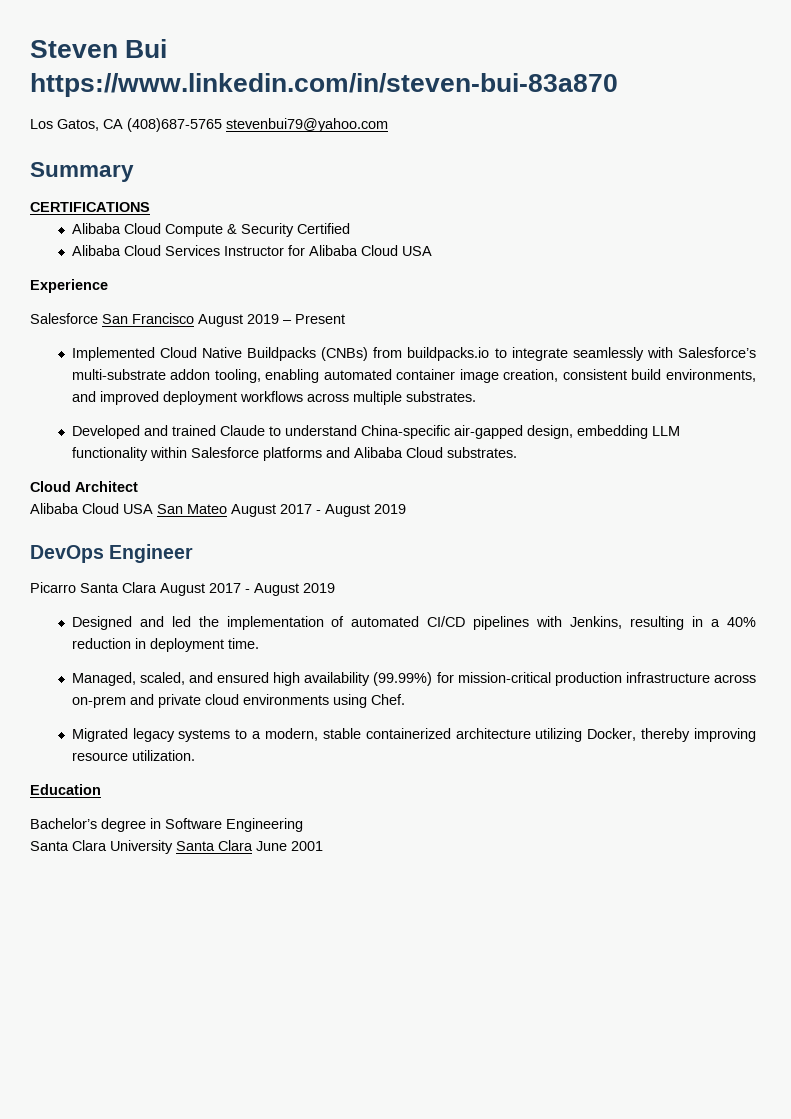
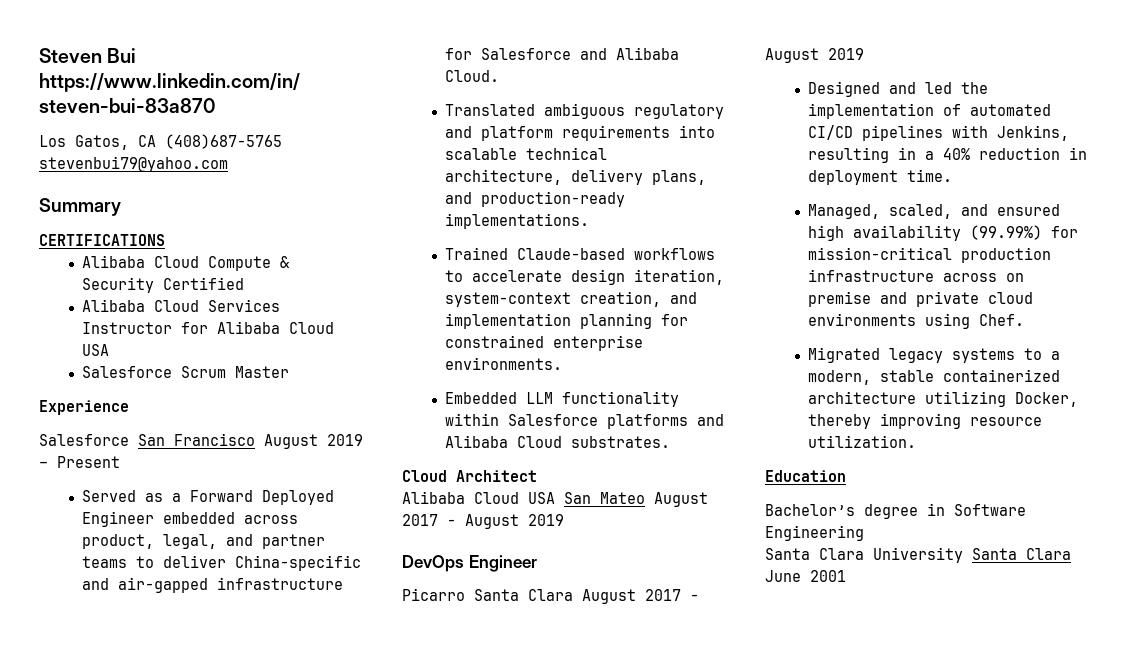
+ Salesforce Scrum Master
- Implemented Cloud Native Buildpacks (CNBs) from buildpacks.io to integrate seamlessly with Salesforce’s multi-substrate addon tooling, enabling automated container image creation, consistent build environments, and improved deployment workflows across multiple substrates.
- Developed and trained Claude to understand China-specific air-gapped design, embedding LLM functionality within Salesforce platforms and Alibaba Cloud substrates.
+ Served as a Forward Deployed Engineer embedded across product, legal, and partner teams to deliver China-specific and air-gapped infrastructure for Salesforce and Alibaba Cloud.
+ Translated ambiguous regulatory and platform requirements into scalable technical architecture, delivery plans, and production-ready implementations.
+ Trained Claude-based workflows to accelerate design iteration, system-context creation, and implementation planning for constrained enterprise environments.
+ Embedded LLM functionality within Salesforce platforms and Alibaba Cloud substrates.
- Managed, scaled, and ensured high availability (99.99%) for mission-critical production infrastructure across on-prem and private cloud environments using Chef.
+ Managed, scaled, and ensured high availability (99.99%) for mission-critical production infrastructure across on premise and private cloud environments using Chef.

